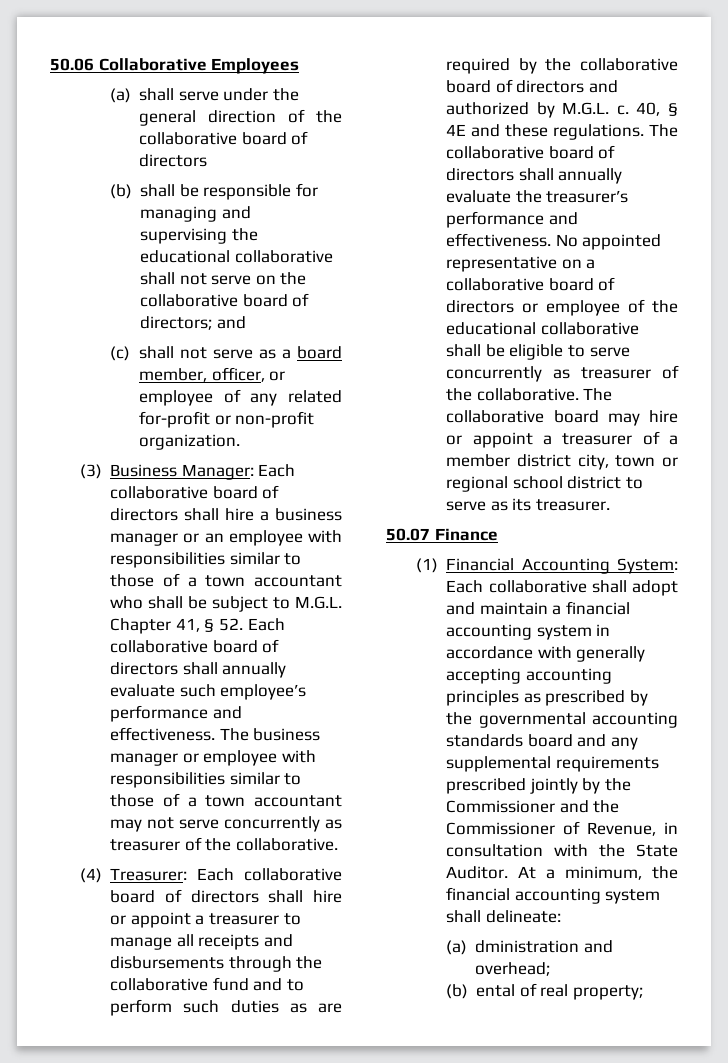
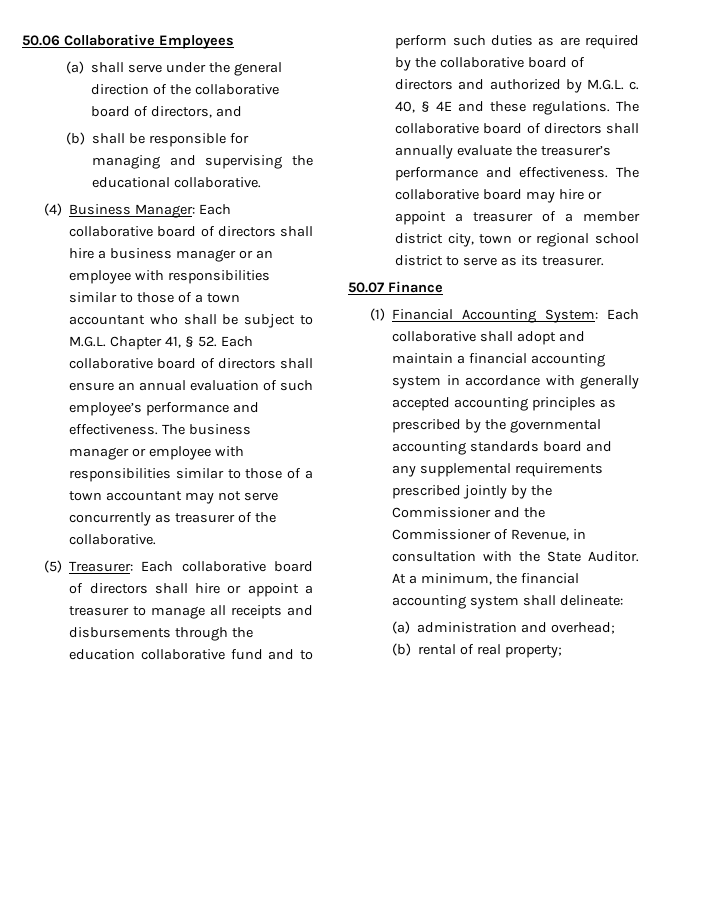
- (a) shall serve under the general direction of the collaborative board of directors
+ (a) shall serve under the general direction of the collaborative board of directors, and
- (b) shall be responsible for managing and supervising the educational collaborative shall not serve on the collaborative board of directors; and
- (c) shall not serve as a board member, officer, or employee of any related for-profit or non-profit organization.
- (3) Business Manager: Each collaborative board of directors shall hire a business manager or an employee with responsibilities similar to those of a town accountant who shall be subject to M.G.L. Chapter 41, § 52. Each collaborative board of directors shall annually evaluate such employee’s performance and effectiveness.
+ (b) shall be responsible for managing and supervising the educational collaborative.
+ (4) Business Manager: Each collaborative board of directors shall hire a business manager or an employee with responsibilities similar to those of a town accountant who shall be subject to M.G.L. Chapter 41, § 52. Each collaborative board of directors shall ensure an annual evaluation of such employee’s performance and effectiveness.
- (4) Treasurer: Each collaborative board of directors shall hire or appoint a treasurer to manage all receipts and disbursements through the collaborative fund and to perform such duties as are required by the collaborative board of directors and authorized by M.G.L. c.
+ (5) Treasurer: Each collaborative board of directors shall hire or appoint a treasurer to manage all receipts and disbursements through the education collaborative fund and to perform such duties as are required by the collaborative board of directors and authorized by M.G.L. c.
- No appointed representative on a collaborative board of directors or employee of the educational collaborative shall be eligible to serve concurrently as treasurer of the collaborative.
- (1) Financial Accounting System: Each collaborative shall adopt and maintain a financial accounting system in accordance with generally accepting accounting principles as prescribed by the governmental accounting standards board and any supplemental requirements prescribed jointly by the Commissioner and the Commissioner of Revenue, in consultation with the State Auditor.
+ (1) Financial Accounting System: Each collaborative shall adopt and maintain a financial accounting system in accordance with generally accepted accounting principles as prescribed by the governmental accounting standards board and any supplemental requirements prescribed jointly by the Commissioner and the Commissioner of Revenue, in consultation with the State Auditor.
- (a) dministration and overhead;
+ (a) administration and overhead;
- (b) ental of real property;
+ (b) rental of real property;

